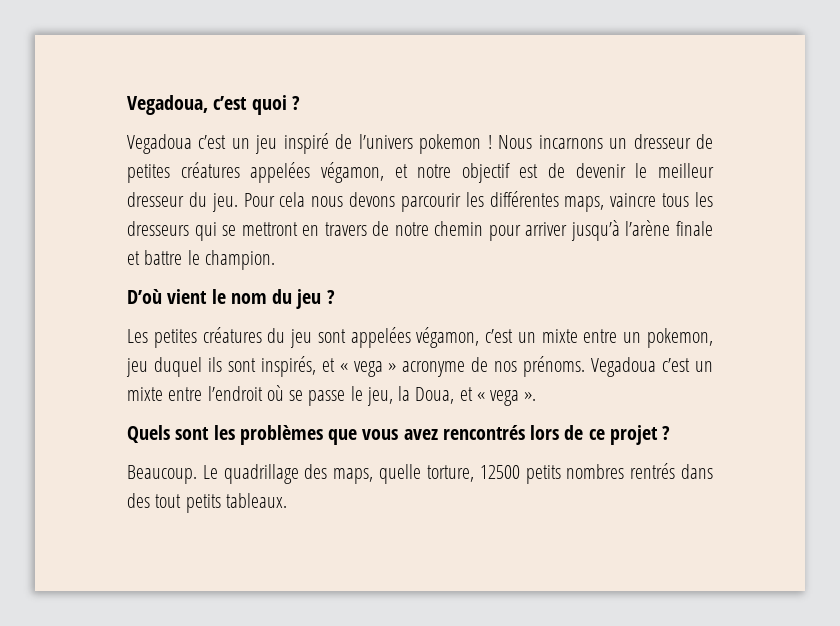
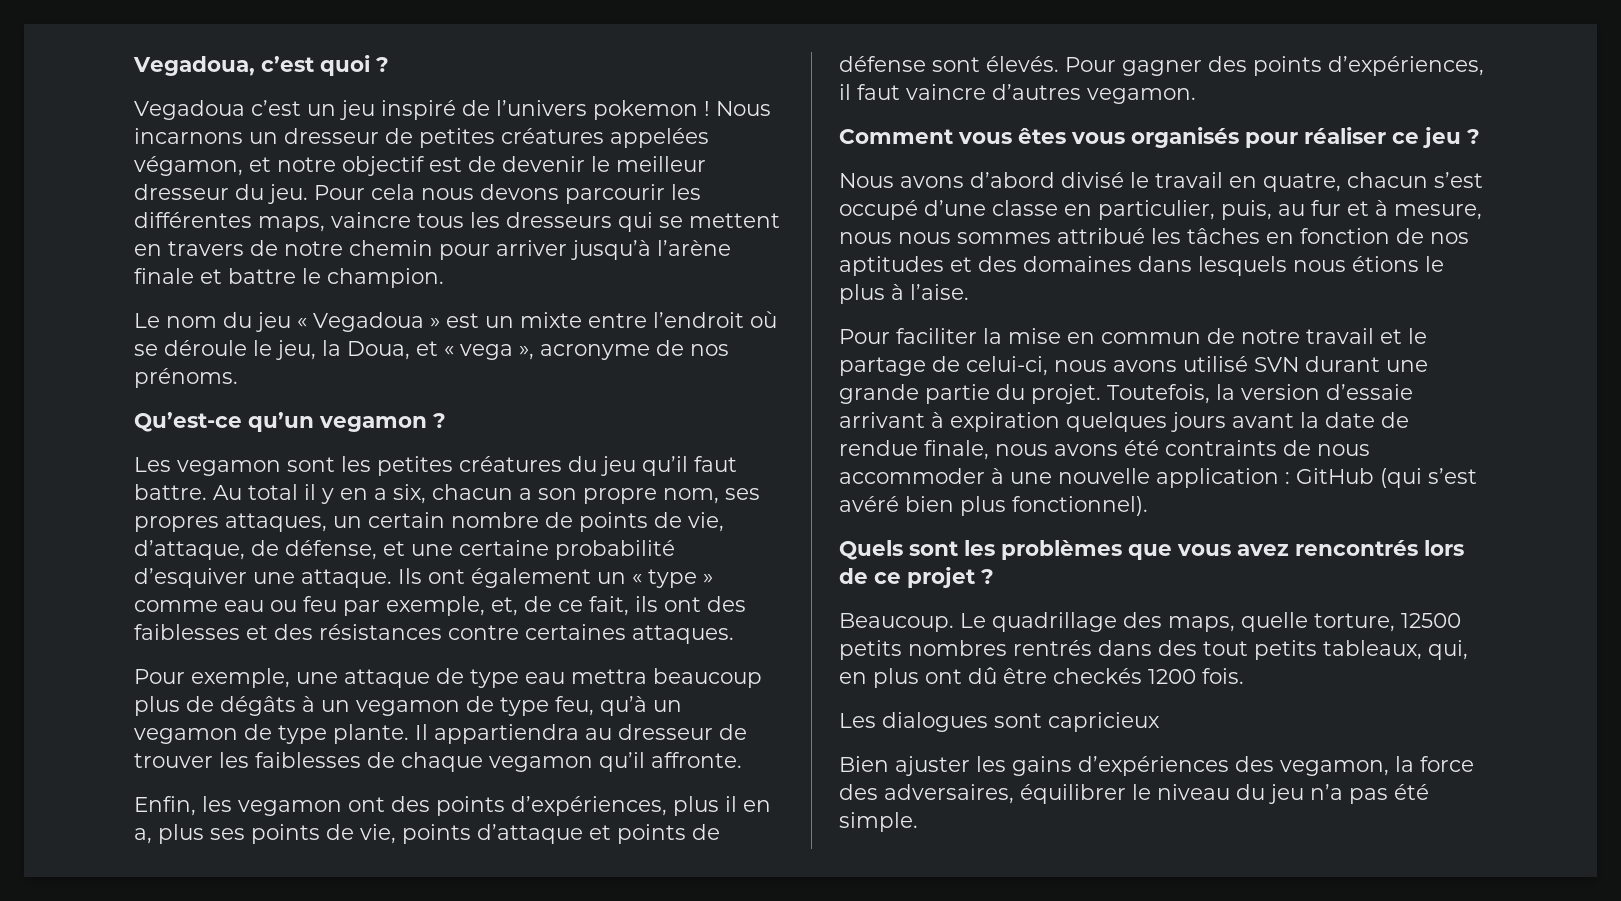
- Pour cela nous devons parcourir les différentes maps, vaincre tous les dresseurs qui se mettront en travers de notre chemin pour arriver jusqu’à l’arène finale et battre le champion.
+ Pour cela nous devons parcourir les différentes maps, vaincre tous les dresseurs qui se mettent en travers de notre chemin pour arriver jusqu’à l’arène finale et battre le champion.
- D’où vient le nom du jeu ?
- Les petites créatures du jeu sont appelées végamon, c’est un mixte entre un pokemon, jeu duquel ils sont inspirés, et « vega » acronyme de nos prénoms. Vegadoua c’est un mixte entre l’endroit où se passe le jeu, la Doua, et « vega ».
+ Le nom du jeu « Vegadoua » est un mixte entre l’endroit où se déroule le jeu, la Doua, et « vega », acronyme de nos prénoms.
+ Qu’est-ce qu’un vegamon ?
+ Les vegamon sont les petites créatures du jeu qu’il faut battre. Au total il y en a six, chacun a son propre nom, ses propres attaques, un certain nombre de points de vie, d’attaque, de défense, et une certaine probabilité d’esquiver une attaque. Ils ont également un « type » comme eau ou feu par exemple, et, de ce fait, ils ont des faiblesses et des résistances contre certaines attaques.
+ Pour exemple, une attaque de type eau mettra beaucoup plus de dégâts à un vegamon de type feu, qu’à un vegamon de type plante. Il appartiendra au dresseur de trouver les faiblesses de chaque vegamon qu’il affronte.
+ Enfin, les vegamon ont des points d’expériences, plus il en a, plus ses points de vie, points d’attaque et points de défense sont élevés. Pour gagner des points d’expériences, il faut vaincre d’autres vegamon.
+ Comment vous êtes vous organisés pour réaliser ce jeu ?
+ Nous avons d’abord divisé le travail en quatre, chacun s’est occupé d’une classe en particulier, puis, au fur et à mesure, nous nous sommes attribué les tâches en fonction de nos aptitudes et des domaines dans lesquels nous étions le plus à l’aise.
+ Pour faciliter la mise en commun de notre travail et le partage de celui-ci, nous avons utilisé SVN durant une grande partie du projet. Toutefois, la version d’essaie arrivant à expiration quelques jours avant la date de rendue finale, nous avons été contraints de nous accommoder à une nouvelle application : GitHub (qui s’est avéré bien plus fonctionnel).
- Le quadrillage des maps, quelle torture, 12500 petits nombres rentrés dans des tout petits tableaux.
+ Le quadrillage des maps, quelle torture, 12500 petits nombres rentrés dans des tout petits tableaux, qui, en plus ont dû être checkés 1200 fois.
+ Les dialogues sont capricieux
+ Bien ajuster les gains d’expériences des vegamon, la force des adversaires, équilibrer le niveau du jeu n’a pas été simple.

